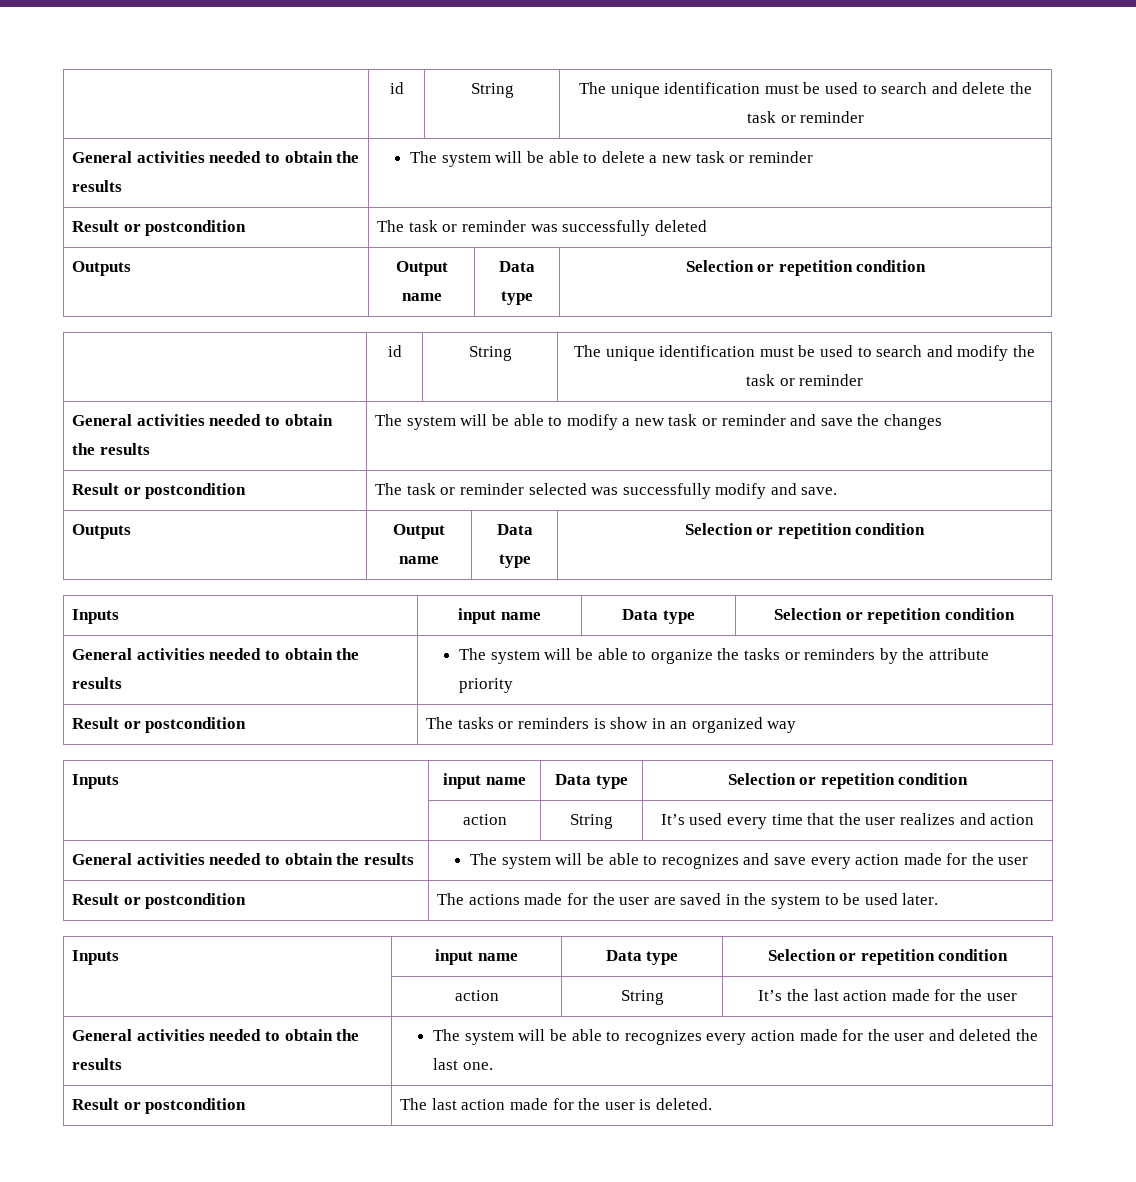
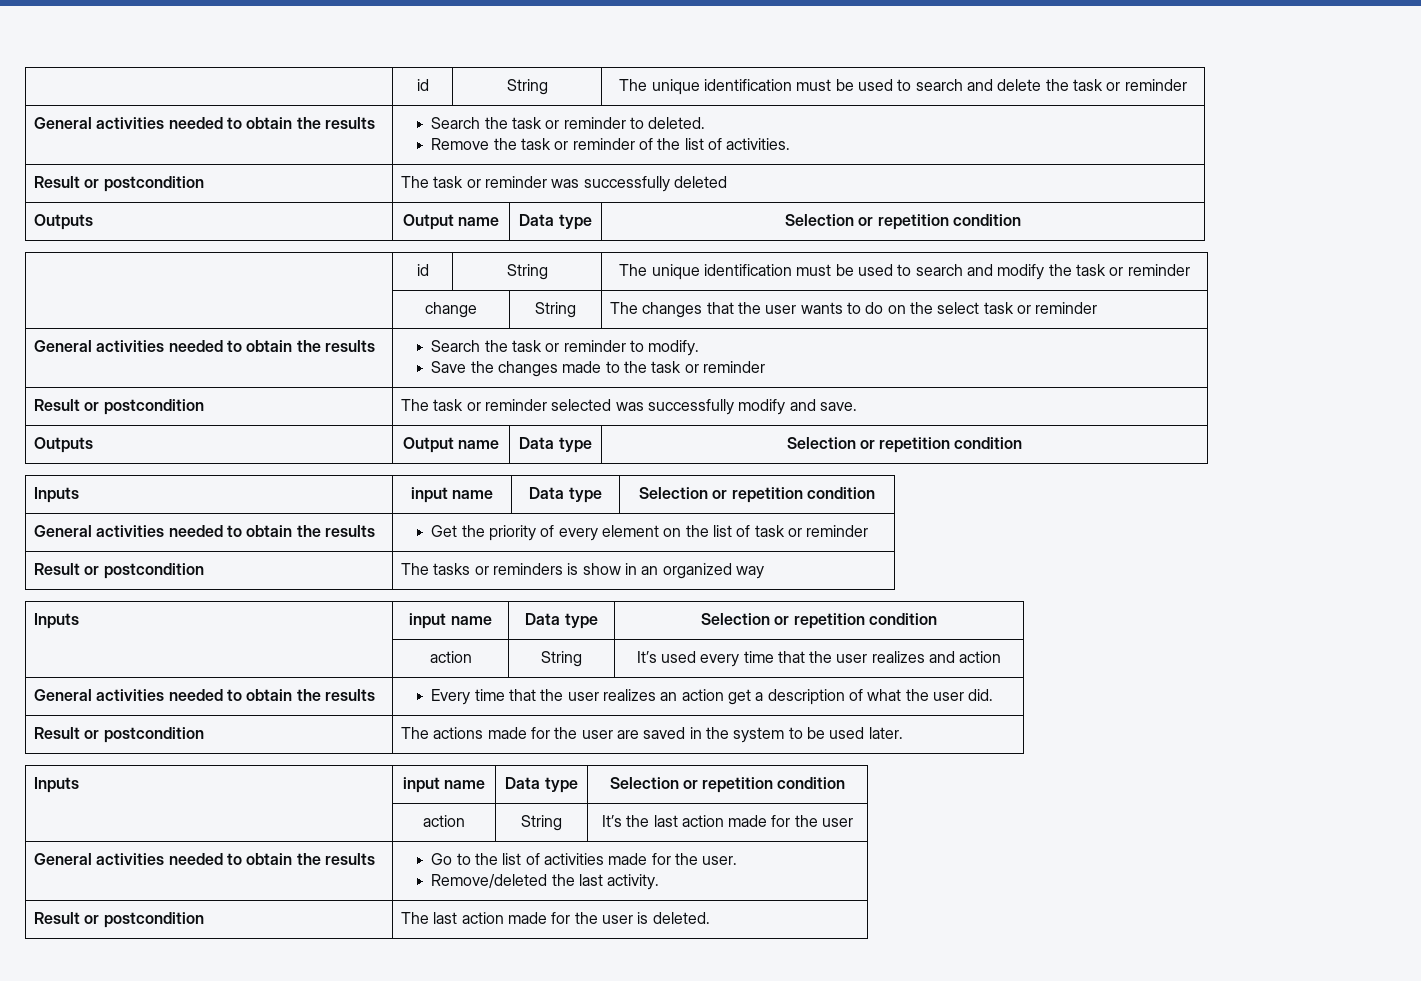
- General activities needed to obtain the results | The system will be able to delete a new task or reminder
+ General activities needed to obtain the results | Search the task or reminder to deleted.
+ Remove the task or reminder of the list of activities.
- General activities needed to obtain the results | The system will be able to modify a new task or reminder and save the changes
+ | change | String | The changes that the user wants to do on the select task or reminder
+ General activities needed to obtain the results | Search the task or reminder to modify.
+ Save the changes made to the task or reminder
- General activities needed to obtain the results | The system will be able to organize the tasks or reminders by the attribute priority
+ General activities needed to obtain the results | Get the priority of every element on the list of task or reminder
- General activities needed to obtain the results | The system will be able to recognizes and save every action made for the user
+ General activities needed to obtain the results | Every time that the user realizes an action get a description of what the user did.
- General activities needed to obtain the results | The system will be able to recognizes every action made for the user and deleted the last one.
+ General activities needed to obtain the results | Go to the list of activities made for the user.
+ Remove/deleted the last activity.

